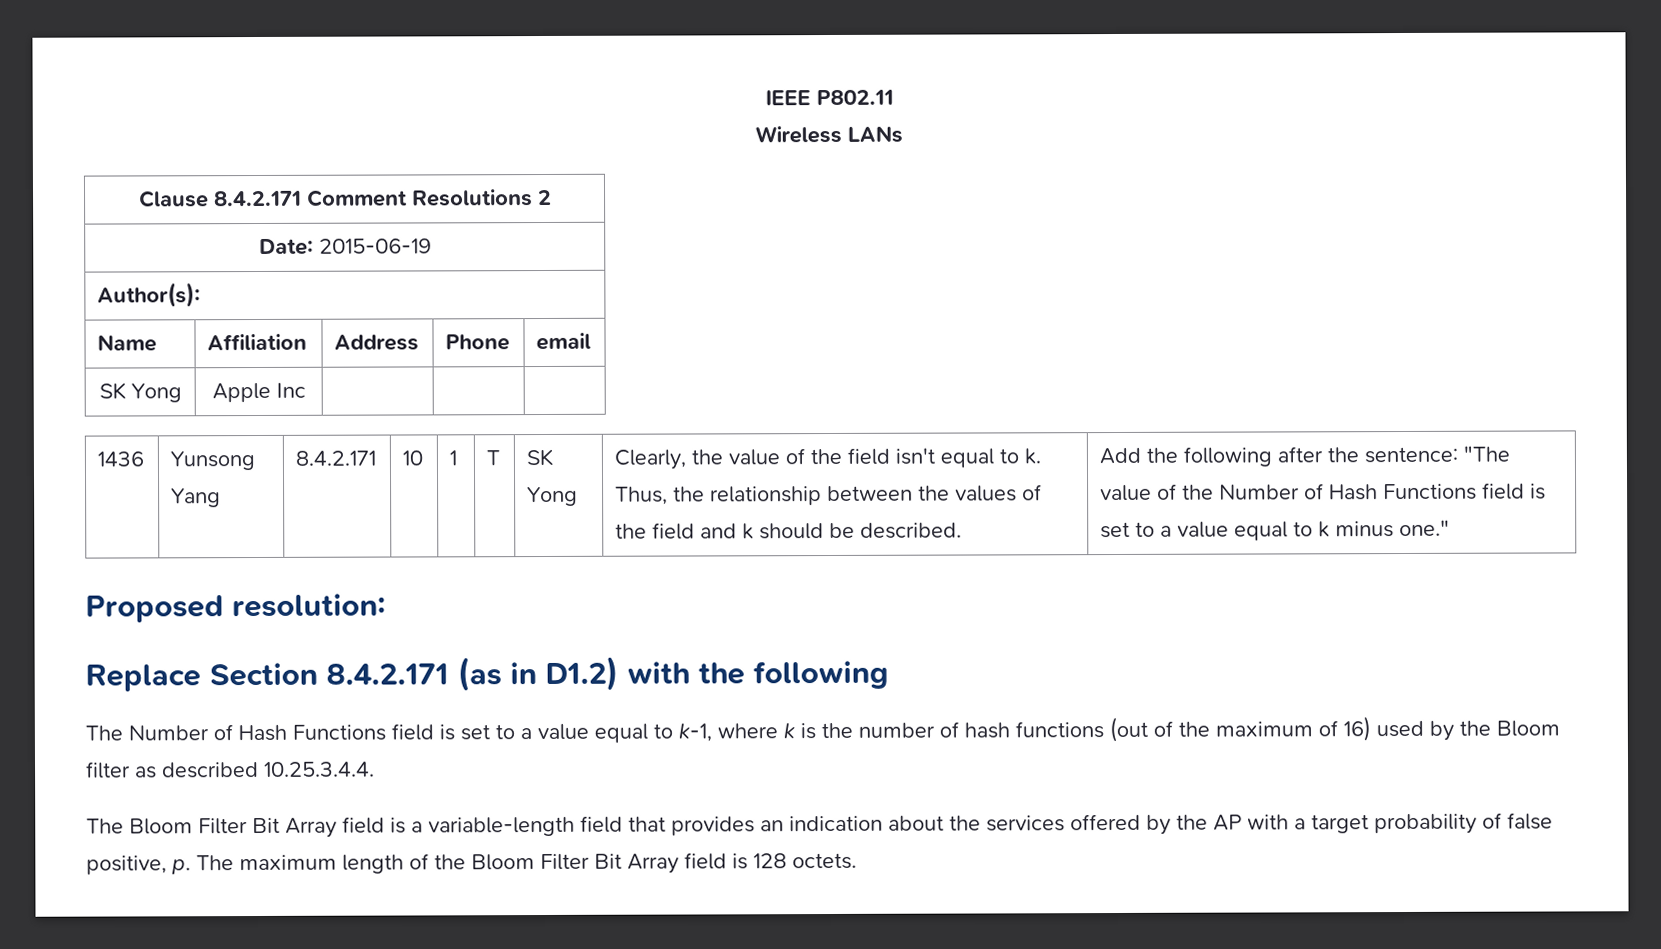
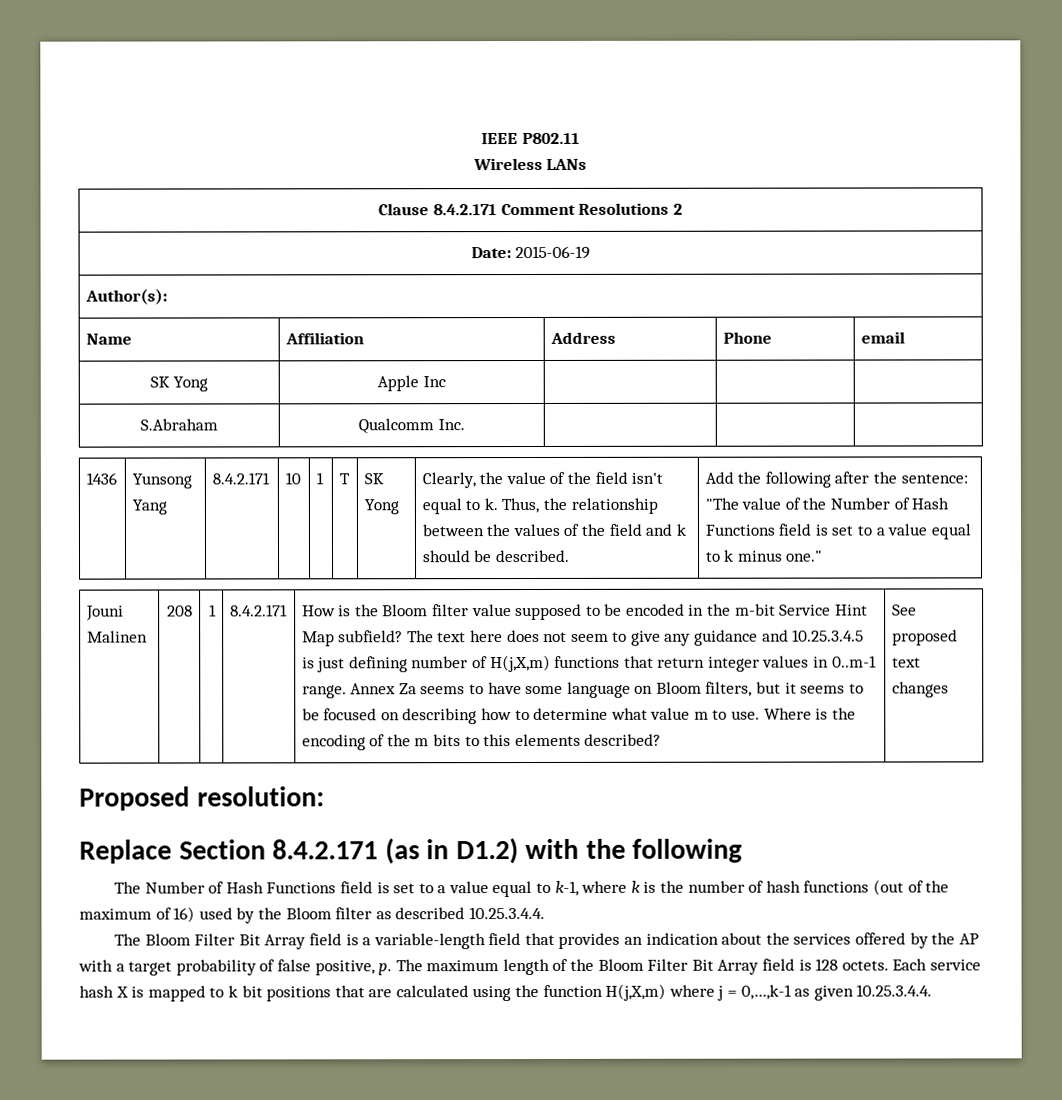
+ S.Abraham | Qualcomm Inc. | | |
+ Jouni Malinen | 208 | 1 | 8.4.2.171 | How is the Bloom filter value supposed to be encoded in the m-bit Service Hint Map subfield? The text here does not seem to give any guidance and 10.25.3.4.5 is just defining number of H(j,X,m) functions that return integer values in 0..m-1 range. Annex Za seems to have some language on Bloom filters, but it seems to be focused on describing how to determine what value m to use. Where is the encoding of the m bits to this elements described? | See proposed text changes
+ Each service hash X is mapped to k bit positions that are calculated using the function H(j,X,m) where j = 0,…,k-1 as given 10.25.3.4.4.

